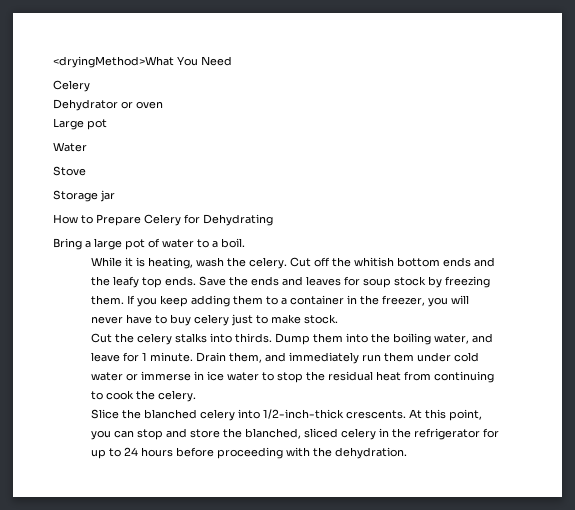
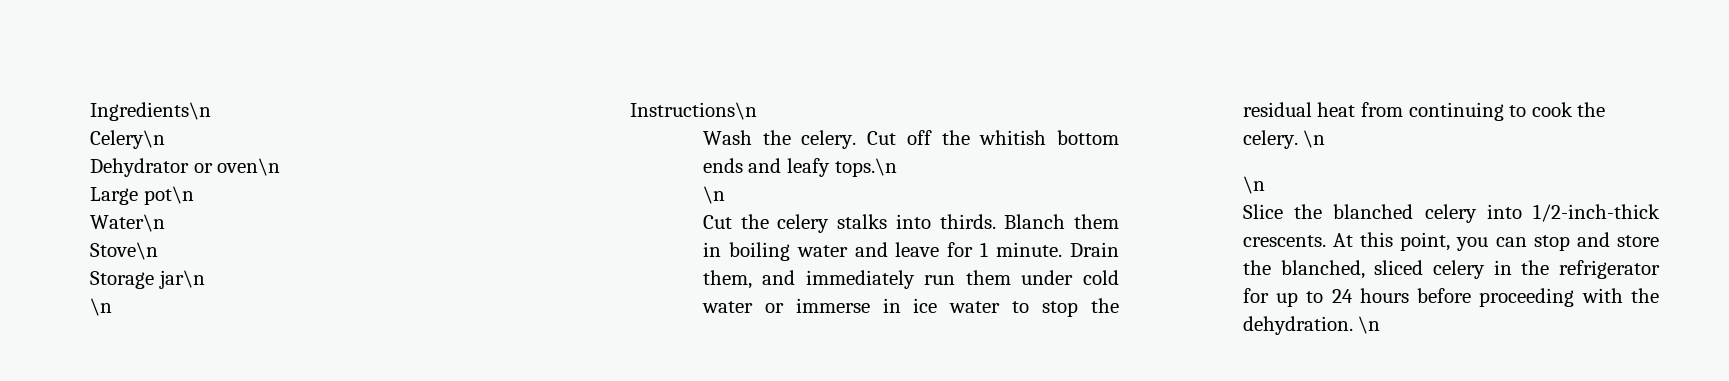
- <dryingMethod>What You Need
- Celery
+ Ingredients\n
+ Celery\n
- Dehydrator or oven
+ Dehydrator or oven\n
- Large pot
- Water
- Stove
- Storage jar
- How to Prepare Celery for Dehydrating
- Bring a large pot of water to a boil.
- While it is heating, wash the celery.
+ Large pot\n
+ Water\n
+ Stove\n
+ Storage jar\n
+ \n
+ Instructions\n
+ Wash the celery.
- Cut off the whitish bottom ends and the leafy top ends. Save the ends and leaves for soup stock by freezing them. If you keep adding them to a container in the freezer, you will never have to buy celery just to make stock.
+ Cut off the whitish bottom ends and leafy tops.\n
+ \n
- Dump them into the boiling water, and leave for 1 minute.
+ Blanch them in boiling water and leave for 1 minute.
- Drain them, and immediately run them under cold water or immerse in ice water to stop the residual heat from continuing to cook the celery.
+ Drain them, and immediately run them under cold water or immerse in ice water to stop the residual heat from continuing to cook the celery. \n
+ \n
- At this point, you can stop and store the blanched, sliced celery in the refrigerator for up to 24 hours before proceeding with the dehydration.
+ At this point, you can stop and store the blanched, sliced celery in the refrigerator for up to 24 hours before proceeding with the dehydration. \n

